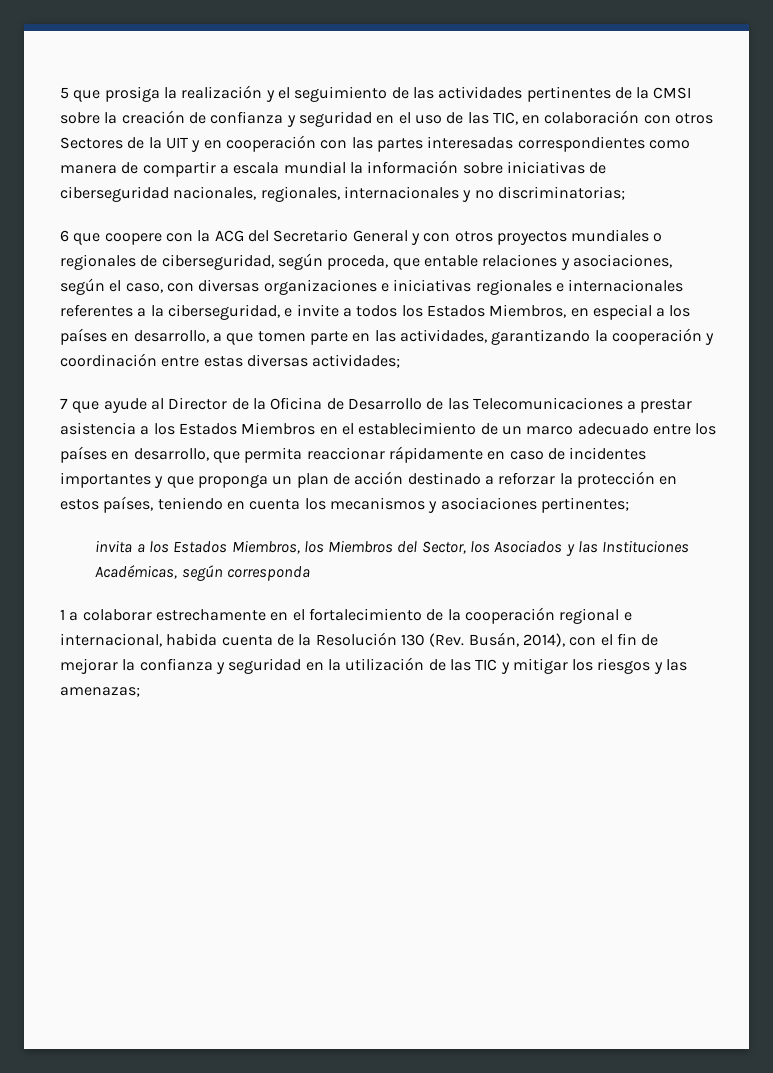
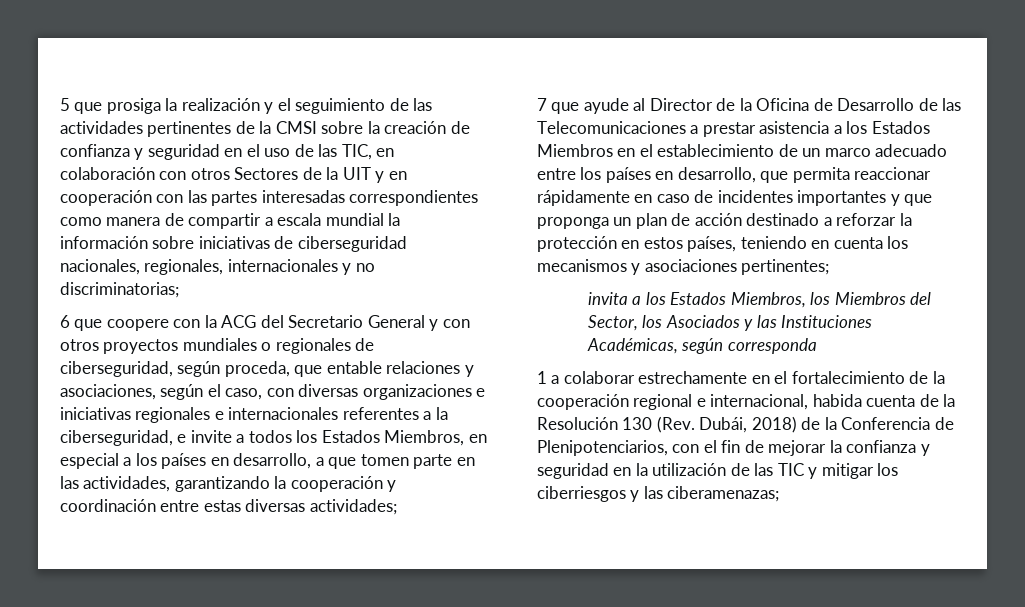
- 1 a colaborar estrechamente en el fortalecimiento de la cooperación regional e internacional, habida cuenta de la Resolución 130 (Rev. Busán, 2014), con el fin de mejorar la confianza y seguridad en la utilización de las TIC y mitigar los riesgos y las amenazas;
+ 1 a colaborar estrechamente en el fortalecimiento de la cooperación regional e internacional, habida cuenta de la Resolución 130 (Rev. Dubái, 2018) de la Conferencia de Plenipotenciarios, con el fin de mejorar la confianza y seguridad en la utilización de las TIC y mitigar los ciberriesgos y las ciberamenazas;

